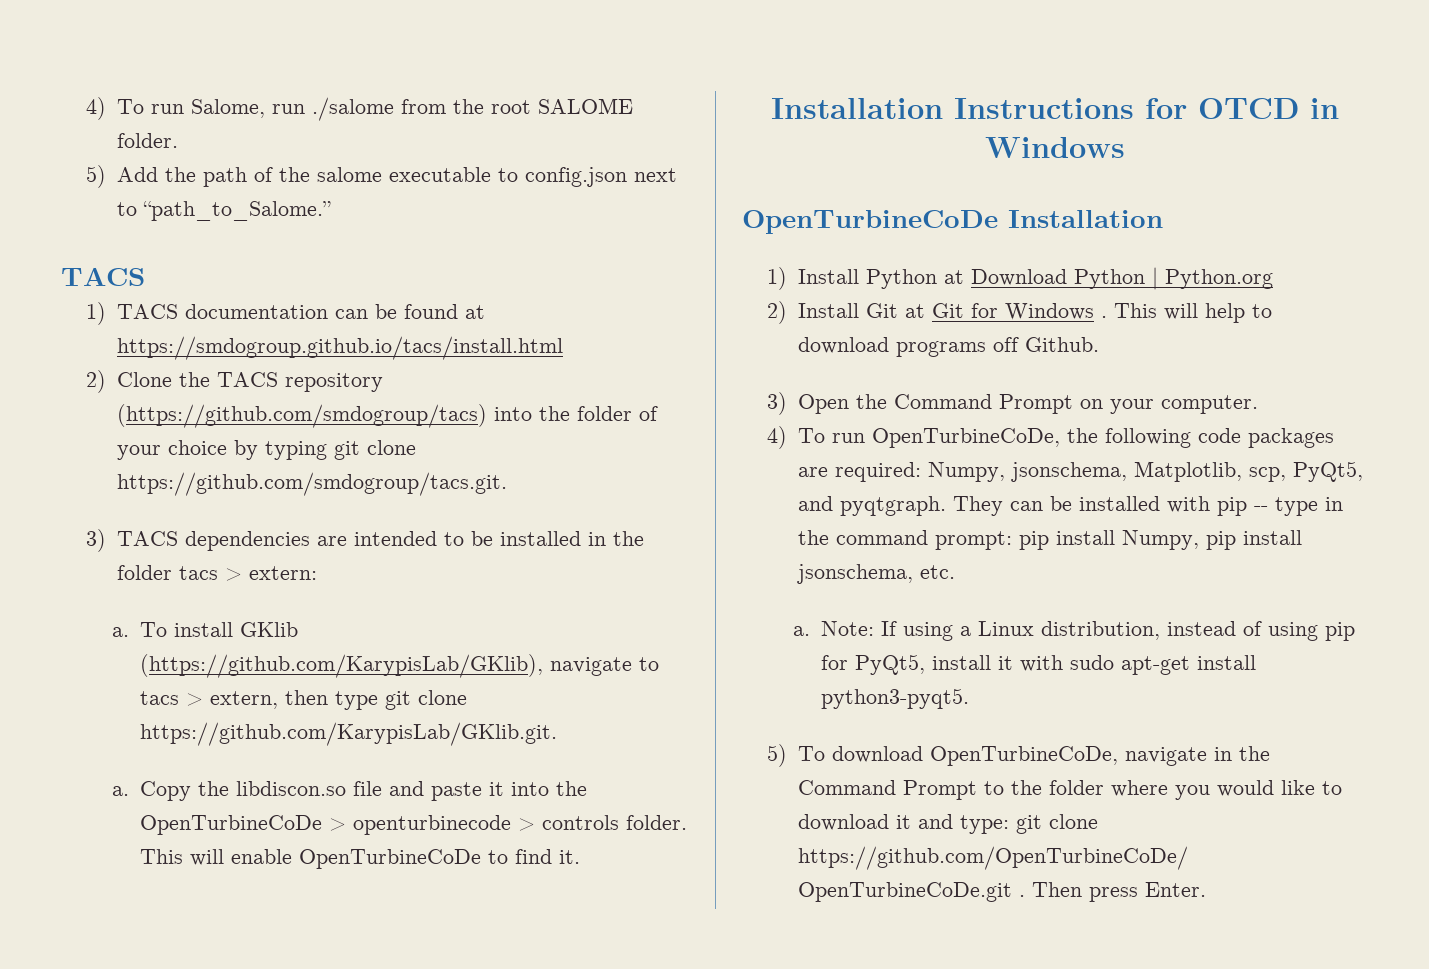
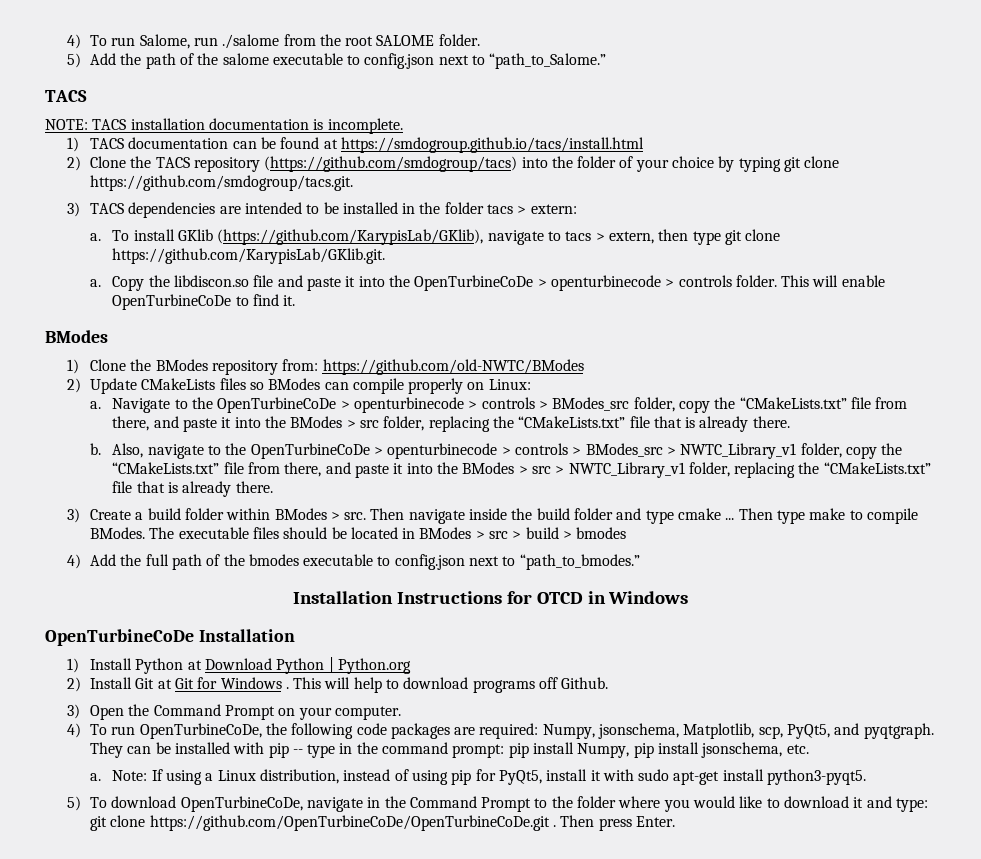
+ NOTE: TACS installation documentation is incomplete.
  This will enable OpenTurbineCoDe to find it.
+ BModes
+ 1) Clone the BModes repository from: https://github.com/old-NWTC/BModes
+ 2) Update CMakeLists files so BModes can compile properly on Linux:
+ a. Navigate to the OpenTurbineCoDe > openturbinecode > controls > BModes_src folder, copy the “CMakeLists.txt” file from there, and paste it into the BModes > src folder, replacing the “CMakeLists.txt” file that is already there.
+ b. Also, navigate to the OpenTurbineCoDe > openturbinecode > controls > BModes_src > NWTC_Library_v1 folder, copy the “CMakeLists.txt” file from there, and paste it into the BModes > src > NWTC_Library_v1 folder, replacing the “CMakeLists.txt” file that is already there.
+ 3) Create a build folder within BModes > src. Then navigate inside the build folder and type cmake ... Then type make to compile BModes. The executable files should be located in BModes > src > build > bmodes
+ 4) Add the full path of the bmodes executable to config.json next to “path_to_bmodes.”

